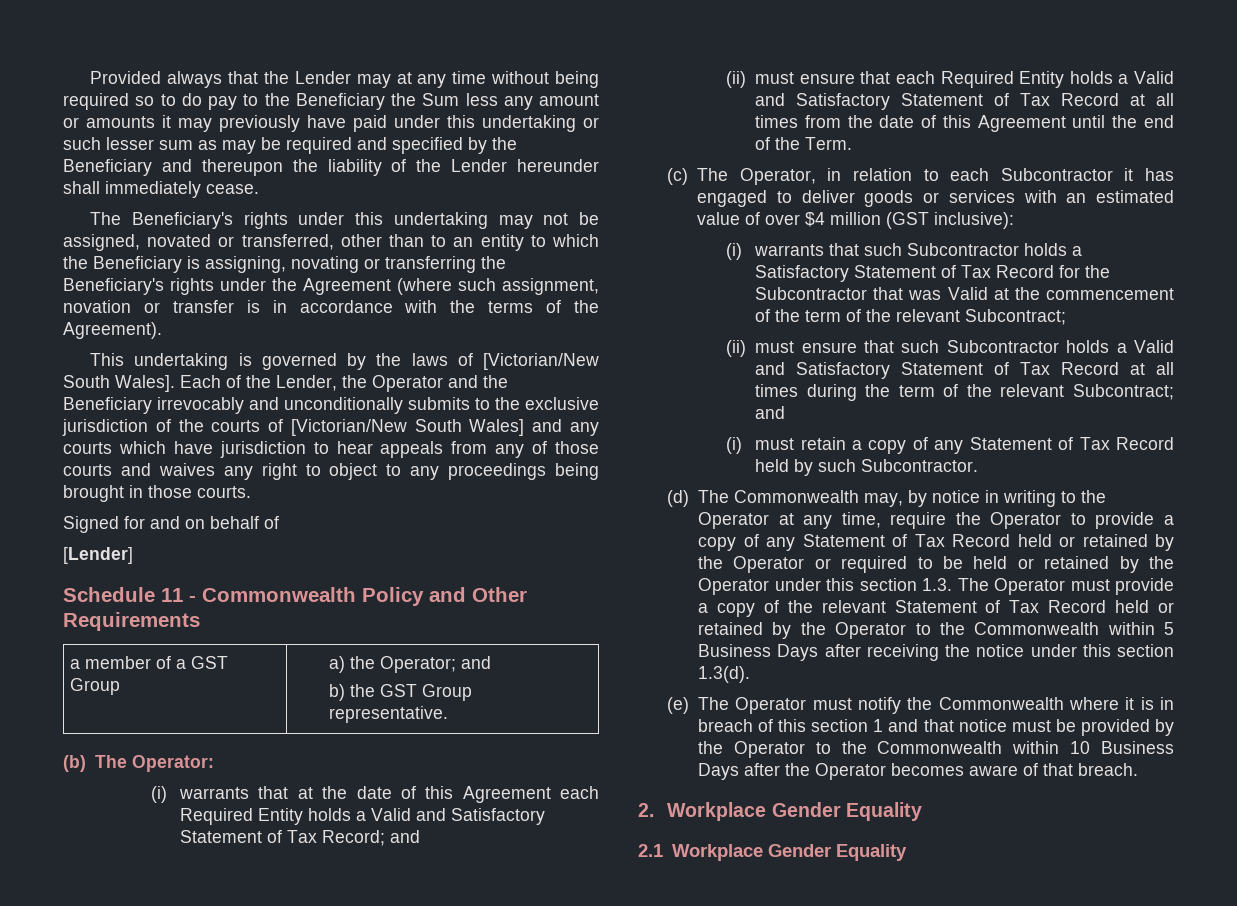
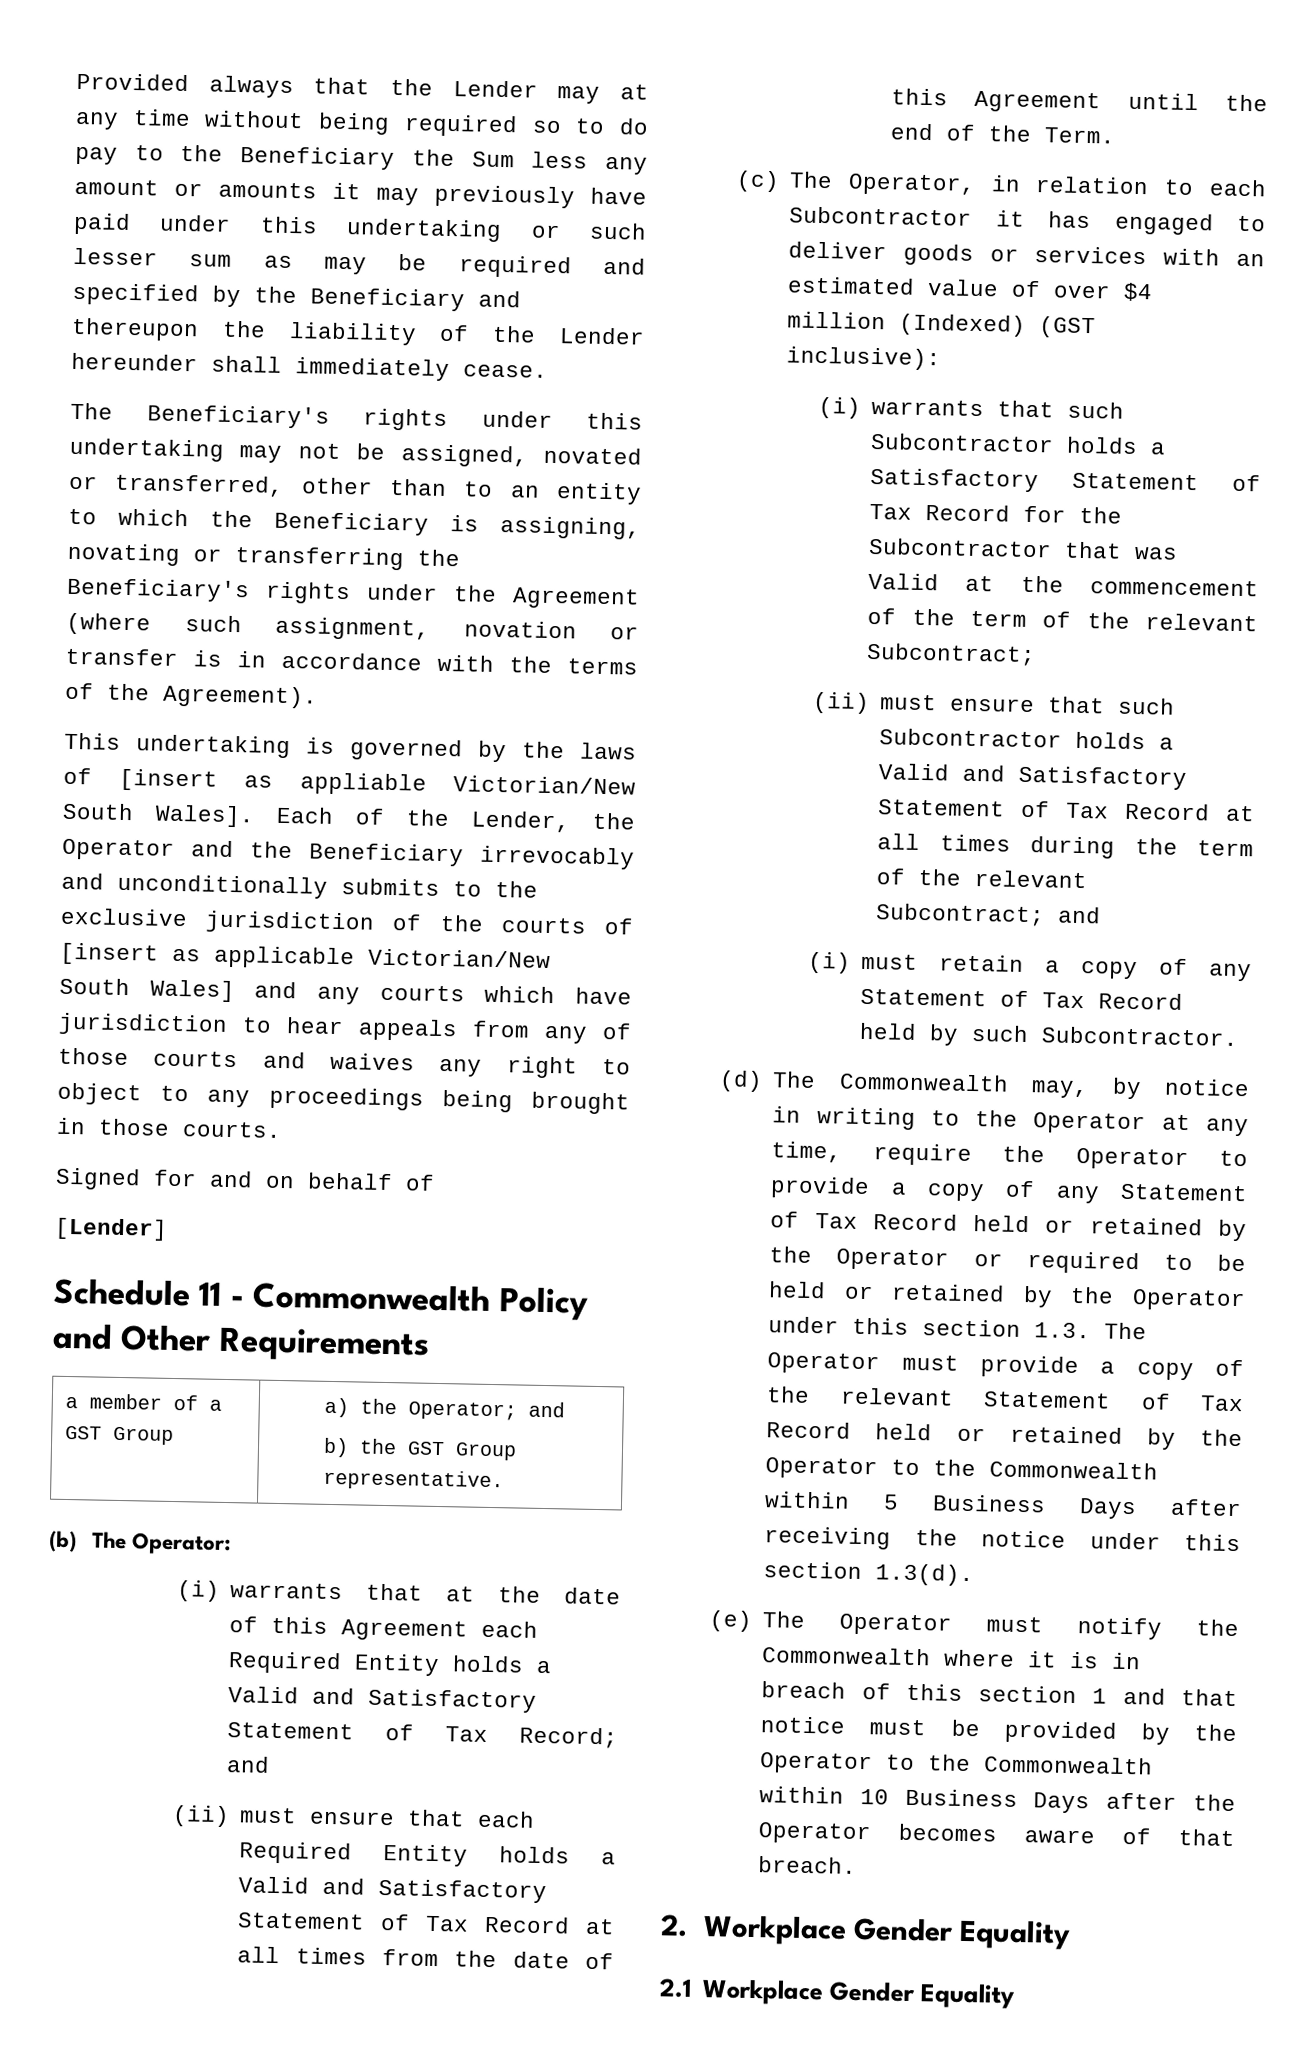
- This undertaking is governed by the laws of [Victorian/New South Wales].
+ This undertaking is governed by the laws of [insert as appliable Victorian/New South Wales].
- Each of the Lender, the Operator and the Beneficiary irrevocably and unconditionally submits to the exclusive jurisdiction of the courts of [Victorian/New South Wales] and any courts which have jurisdiction to hear appeals from any of those courts and waives any right to object to any proceedings being brought in those courts.
+ Each of the Lender, the Operator and the Beneficiary irrevocably and unconditionally submits to the exclusive jurisdiction of the courts of [insert as applicable Victorian/New South Wales] and any courts which have jurisdiction to hear appeals from any of those courts and waives any right to object to any proceedings being brought in those courts.
- (c) The Operator, in relation to each Subcontractor it has engaged to deliver goods or services with an estimated value of over $4 million (GST inclusive):
+ (c) The Operator, in relation to each Subcontractor it has engaged to deliver goods or services with an estimated value of over $4 million (Indexed) (GST inclusive):

